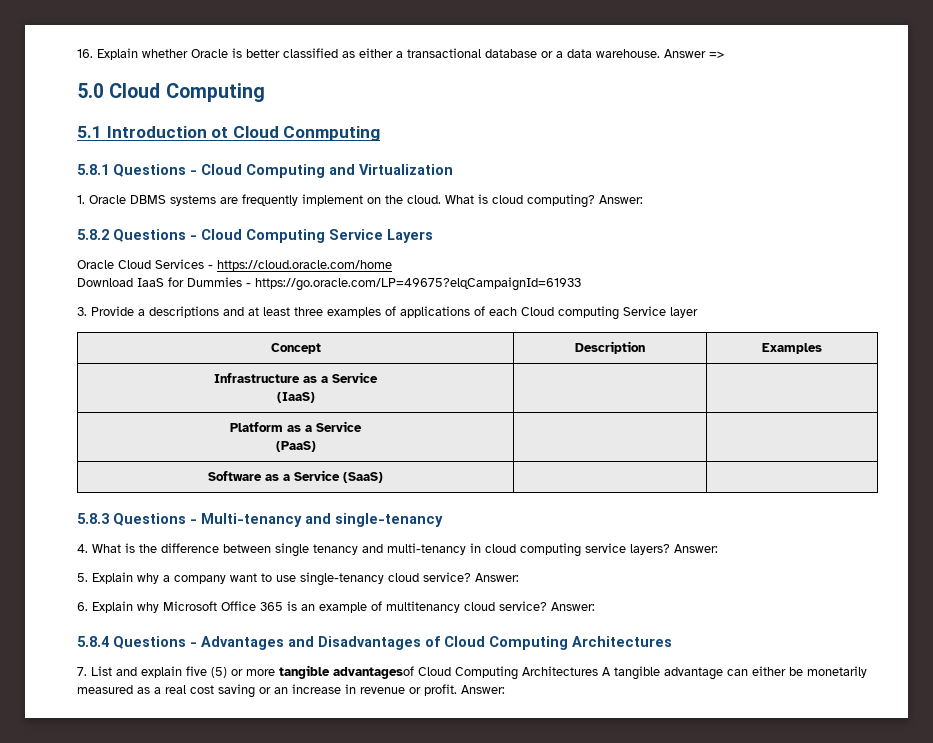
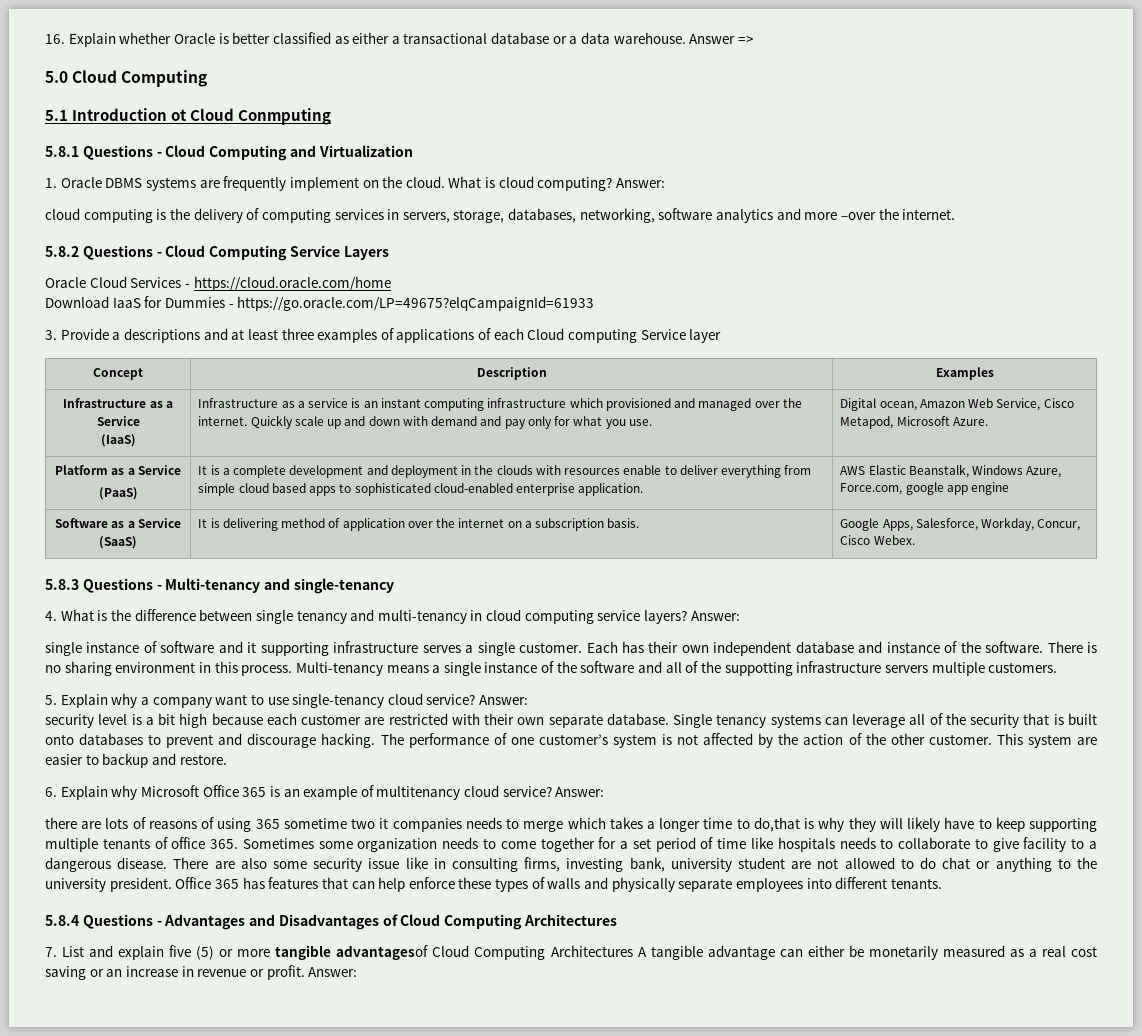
+ cloud computing is the delivery of computing services in servers, storage, databases, networking, software analytics and more –over the internet.
+ Infrastructure as a service is an instant computing infrastructure which provisioned and managed over the internet. Quickly scale up and down with demand and pay only for what you use. | Digital ocean, Amazon Web Service, Cisco Metapod, Microsoft Azure.
  Platform as a Service
- (PaaS) | |
+ (PaaS) | It is a complete development and deployment in the clouds with resources enable to deliver everything from simple cloud based apps to sophisticated cloud-enabled enterprise application. | AWS Elastic Beanstalk, Windows Azure, Force.com, google app engine
- Software as a Service (SaaS) | |
+ Software as a Service (SaaS) | It is delivering method of application over the internet on a subscription basis. | Google Apps, Salesforce, Workday, Concur, Cisco Webex.
+ single instance of software and it supporting infrastructure serves a single customer. Each has their own independent database and instance of the software. There is no sharing environment in this process. Multi-tenancy means a single instance of the software and all of the suppotting infrastructure servers multiple customers.
+ security level is a bit high because each customer are restricted with their own separate database. Single tenancy systems can leverage all of the security that is built onto databases to prevent and discourage hacking. The performance of one customer’s system is not affected by the action of the other customer. This system are easier to backup and restore.
+ there are lots of reasons of using 365 sometime two it companies needs to merge which takes a longer time to do,that is why they will likely have to keep supporting multiple tenants of office 365. Sometimes some organization needs to come together for a set period of time like hospitals needs to collaborate to give facility to a dangerous disease. There are also some security issue like in consulting firms, investing bank, university student are not allowed to do chat or anything to the university president. Office 365 has features that can help enforce these types of walls and physically separate employees into different tenants.

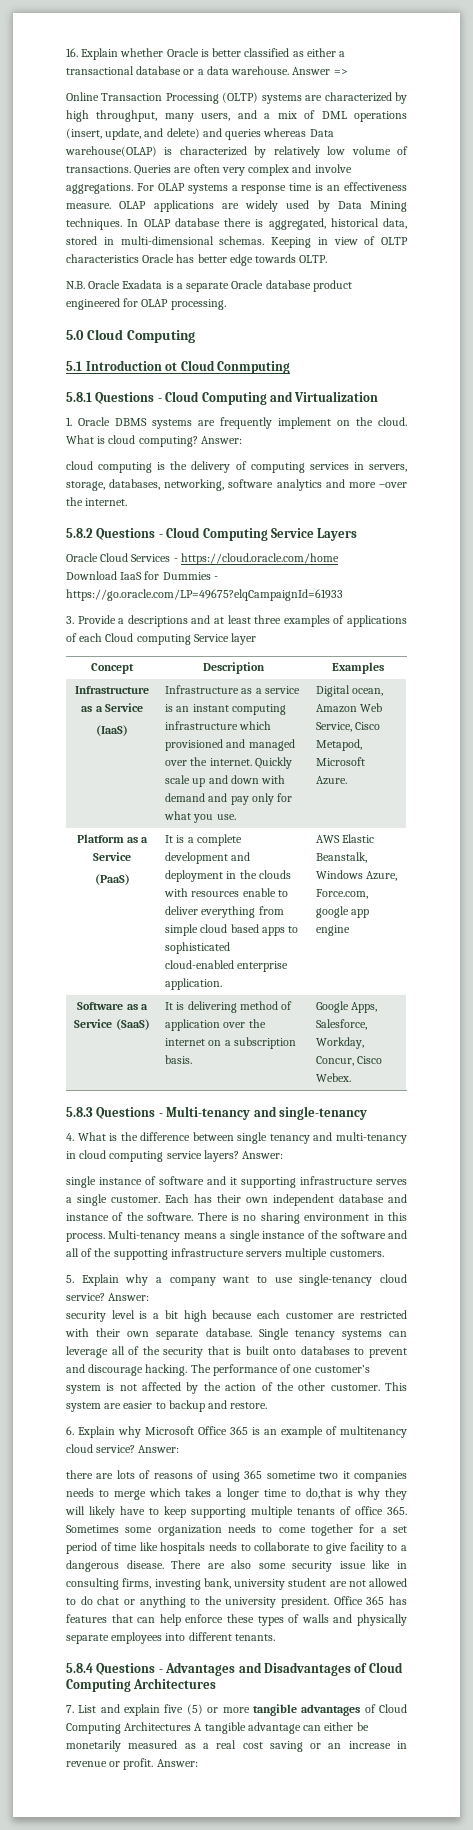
+ Online Transaction Processing (OLTP) systems are characterized by high throughput, many users, and a mix of DML operations (insert, update, and delete) and queries whereas Data warehouse(OLAP) is characterized by relatively low volume of transactions. Queries are often very complex and involve aggregations. For OLAP systems a response time is an effectiveness measure. OLAP applications are widely used by Data Mining techniques. In OLAP database there is aggregated, historical data, stored in multi-dimensional schemas. Keeping in view of OLTP characteristics Oracle has better edge towards OLTP.
+ N.B. Oracle Exadata is a separate Oracle database product engineered for OLAP processing.
- 7. List and explain five (5) or more tangible advantagesof Cloud Computing Architectures A tangible advantage can either be monetarily measured as a real cost saving or an increase in revenue or profit.
+ 7. List and explain five (5) or more tangible advantages of Cloud Computing Architectures A tangible advantage can either be monetarily measured as a real cost saving or an increase in revenue or profit.

